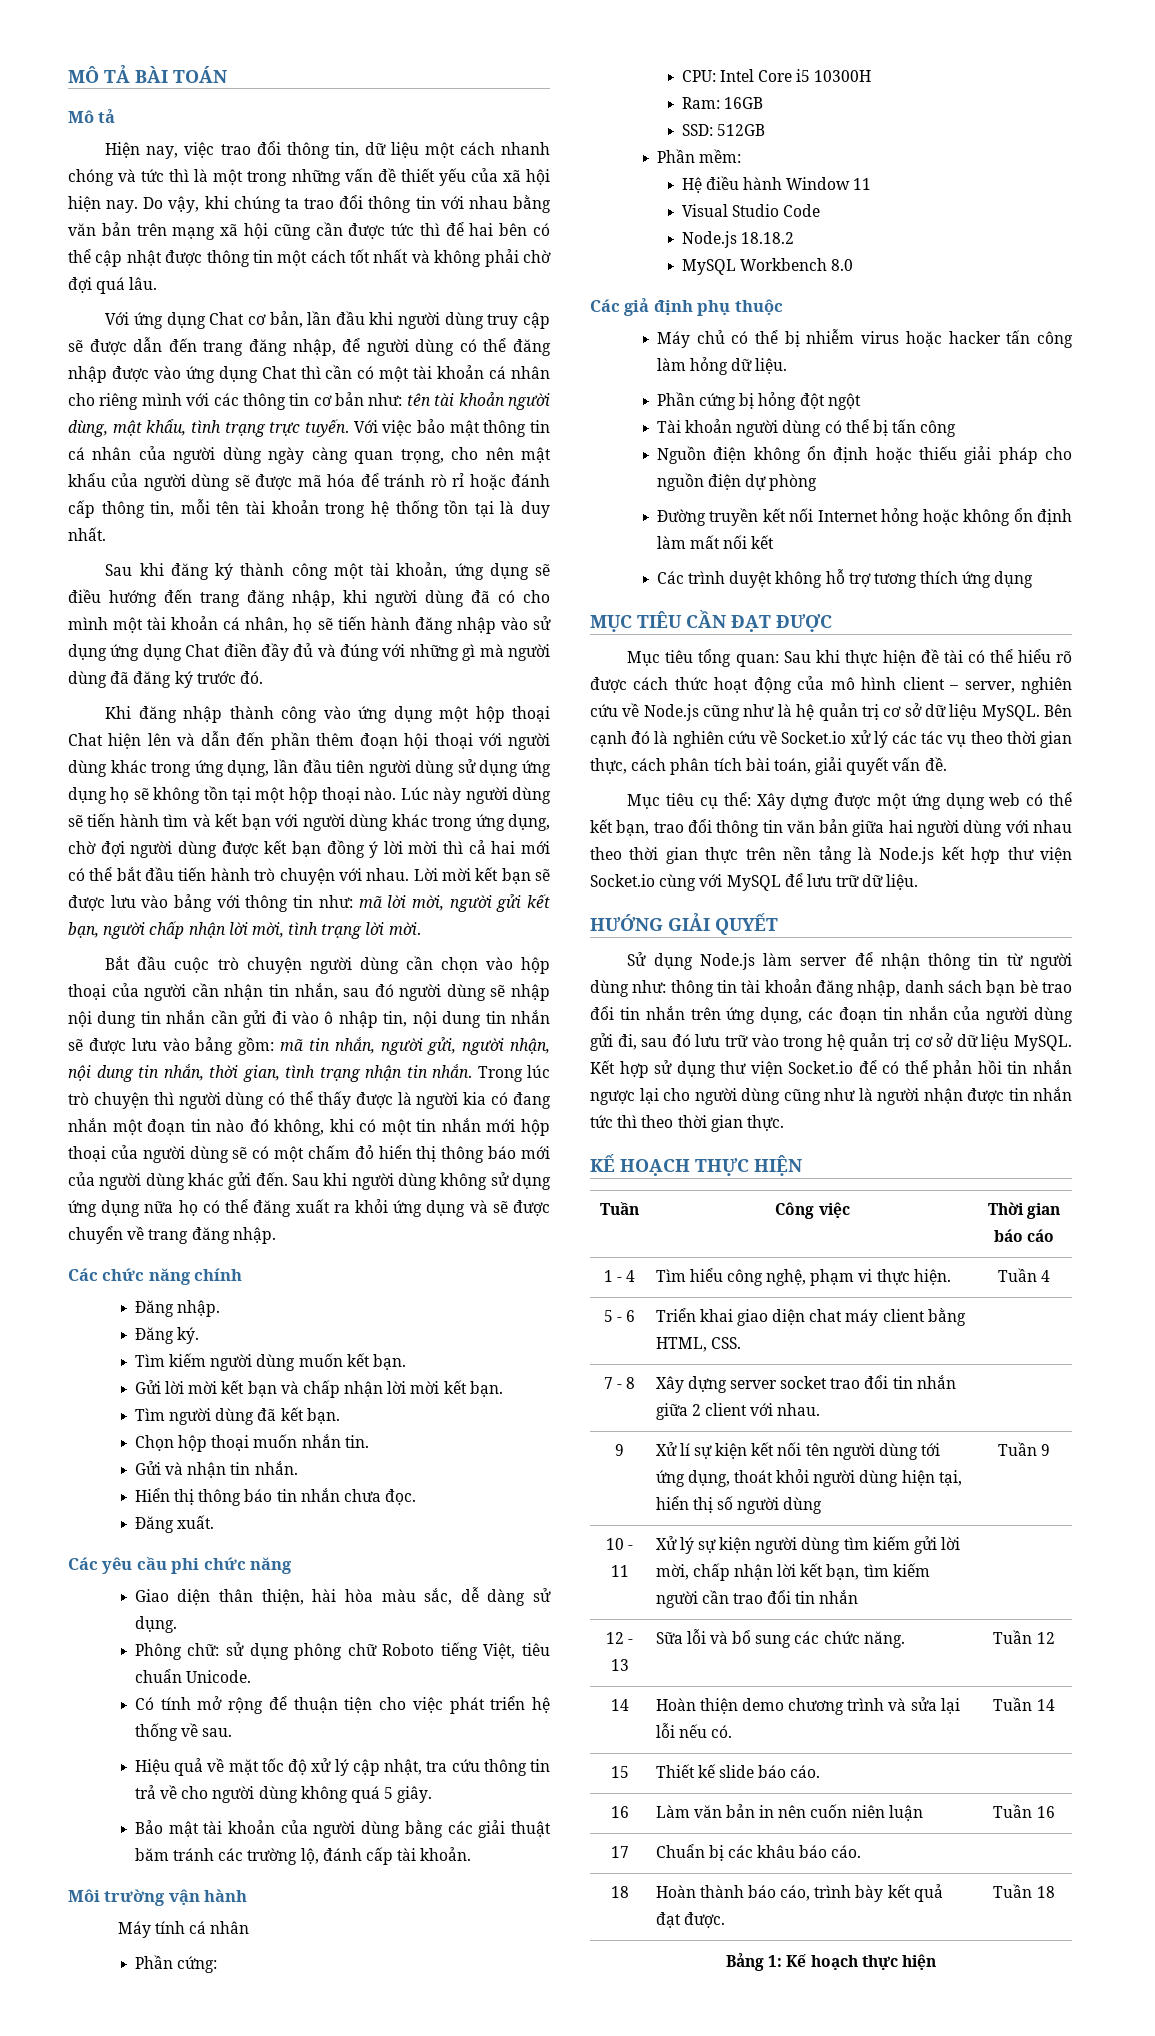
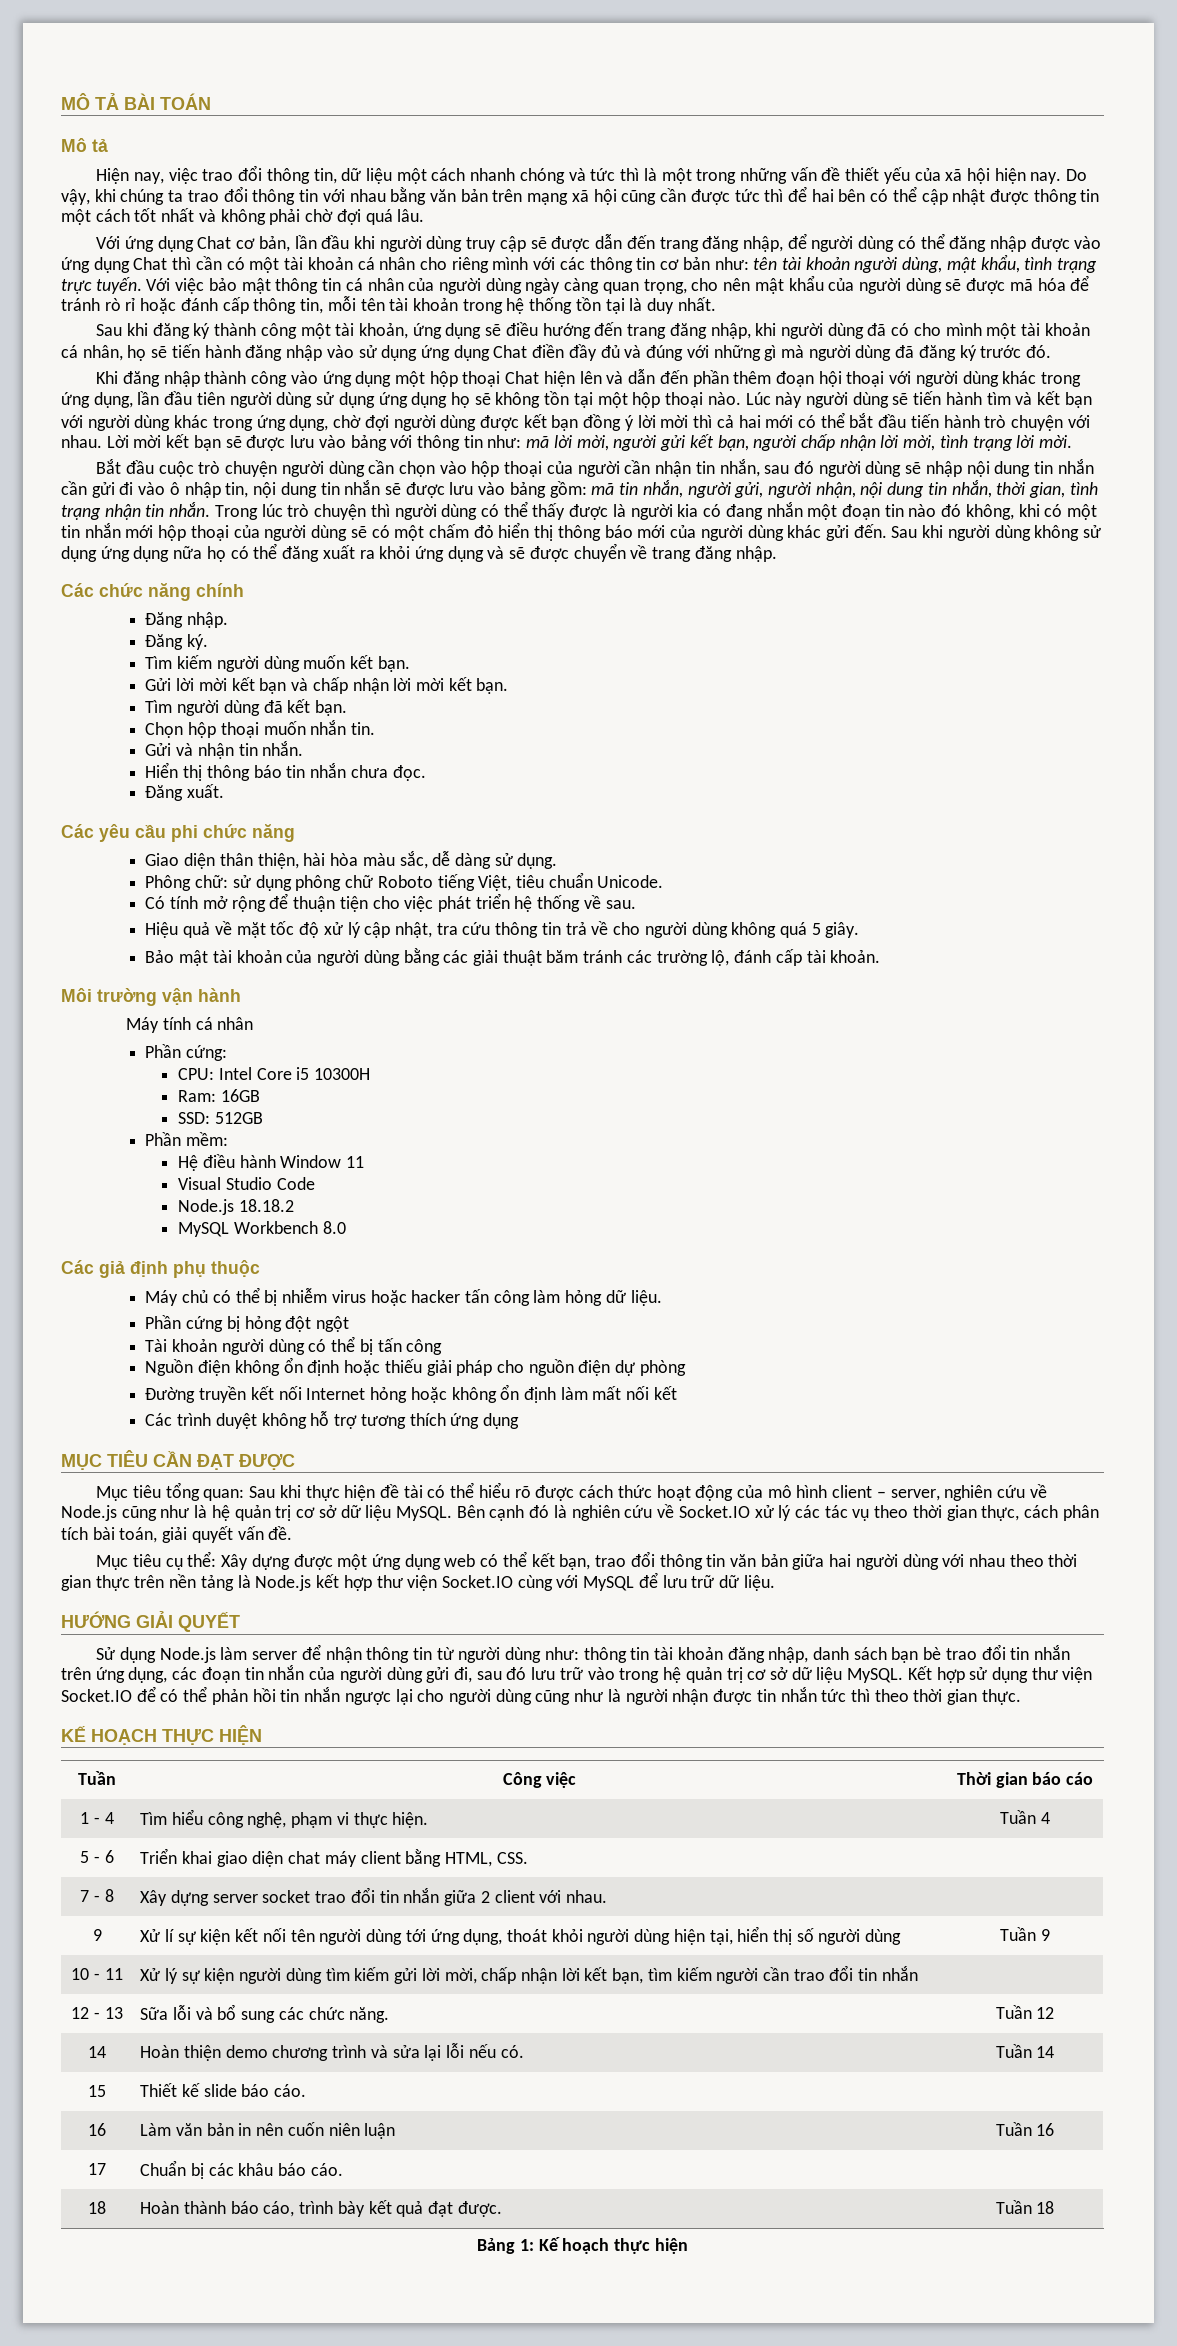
- Bên cạnh đó là nghiên cứu về Socket.io xử lý các tác vụ theo thời gian thực, cách phân tích bài toán, giải quyết vấn đề.
+ Bên cạnh đó là nghiên cứu về Socket.IO xử lý các tác vụ theo thời gian thực, cách phân tích bài toán, giải quyết vấn đề.
- Mục tiêu cụ thể: Xây dựng được một ứng dụng web có thể kết bạn, trao đổi thông tin văn bản giữa hai người dùng với nhau theo thời gian thực trên nền tảng là Node.js kết hợp thư viện Socket.io cùng với MySQL để lưu trữ dữ liệu.
+ Mục tiêu cụ thể: Xây dựng được một ứng dụng web có thể kết bạn, trao đổi thông tin văn bản giữa hai người dùng với nhau theo thời gian thực trên nền tảng là Node.js kết hợp thư viện Socket.IO cùng với MySQL để lưu trữ dữ liệu.
- Kết hợp sử dụng thư viện Socket.io để có thể phản hồi tin nhắn ngược lại cho người dùng cũng như là người nhận được tin nhắn tức thì theo thời gian thực.
+ Kết hợp sử dụng thư viện Socket.IO để có thể phản hồi tin nhắn ngược lại cho người dùng cũng như là người nhận được tin nhắn tức thì theo thời gian thực.

